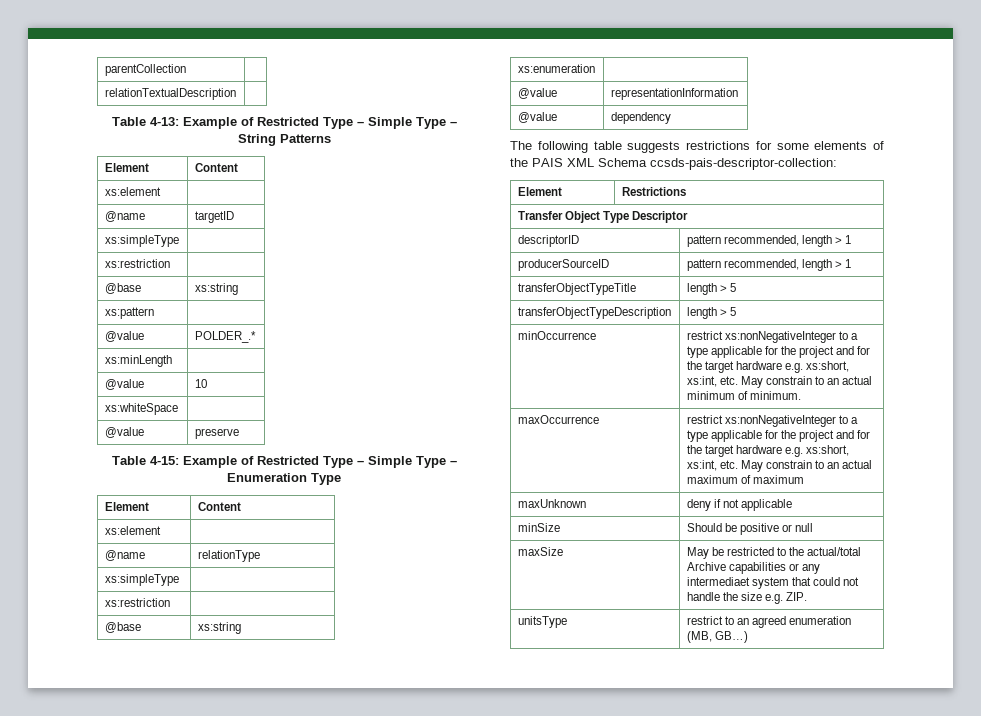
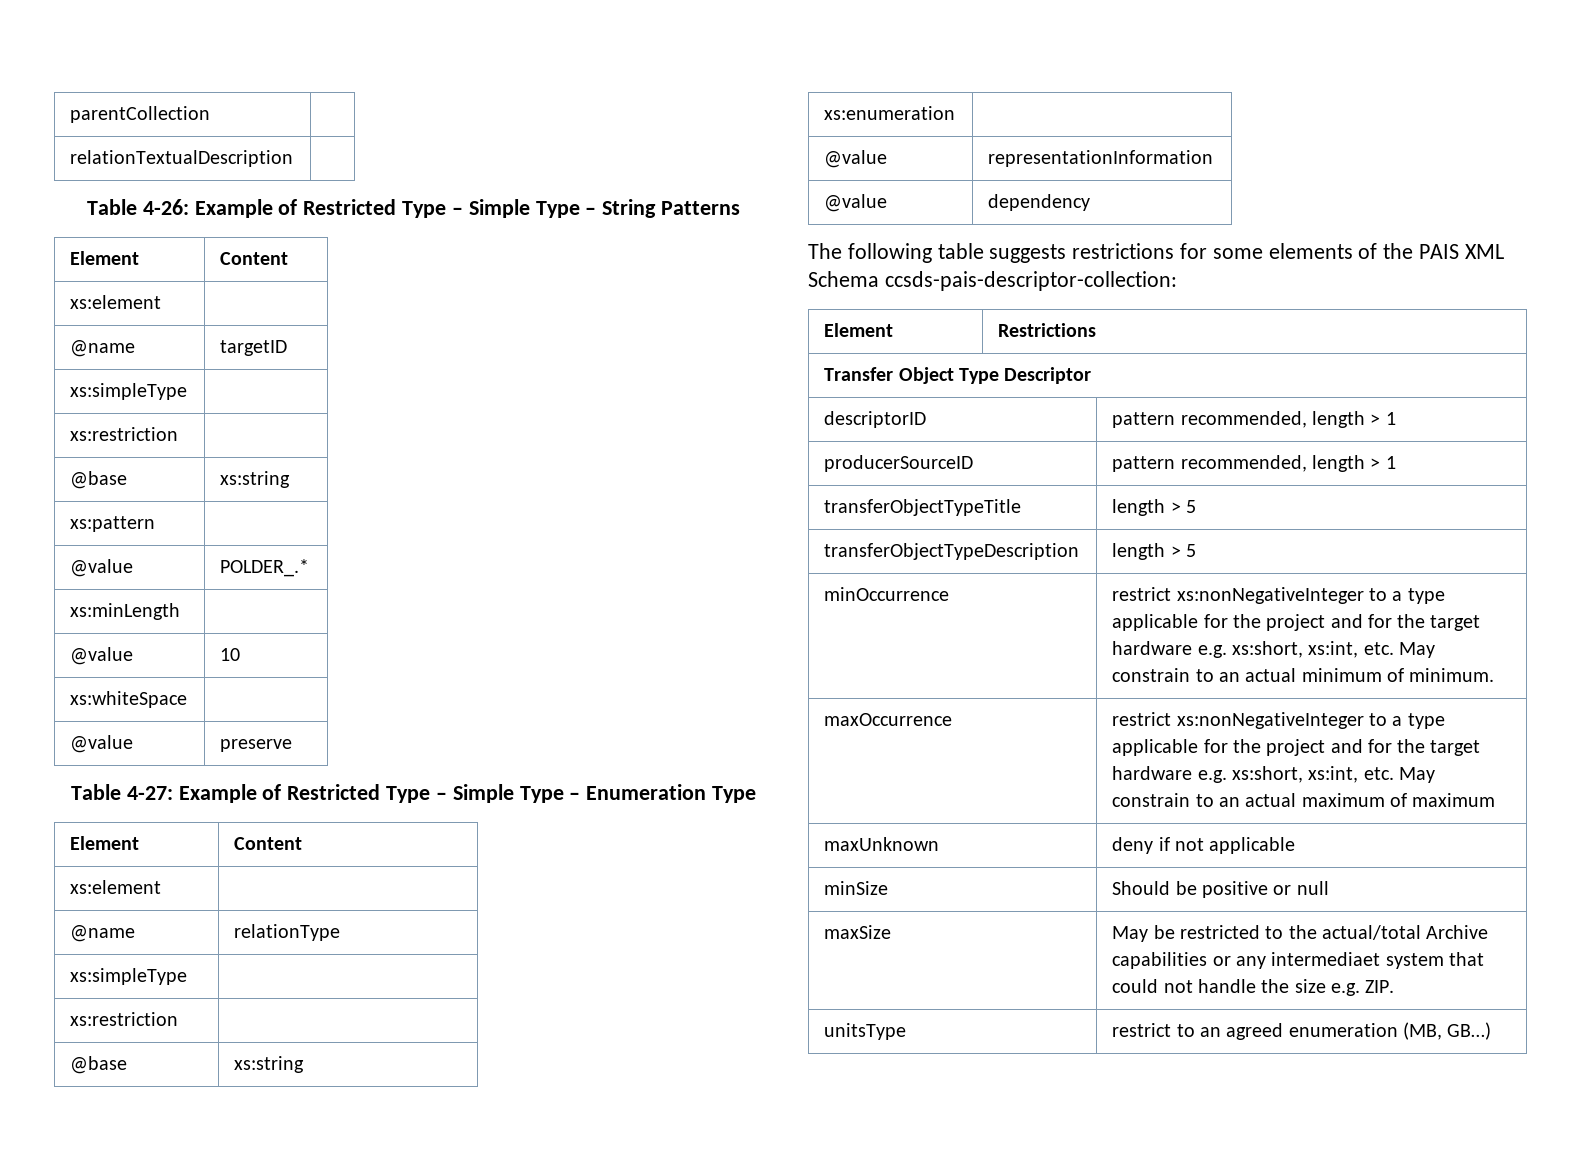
- Table 4-13: Example of Restricted Type – Simple Type – String Patterns
+ Table 4-26: Example of Restricted Type – Simple Type – String Patterns
- Table 4-15: Example of Restricted Type – Simple Type – Enumeration Type
+ Table 4-27: Example of Restricted Type – Simple Type – Enumeration Type

